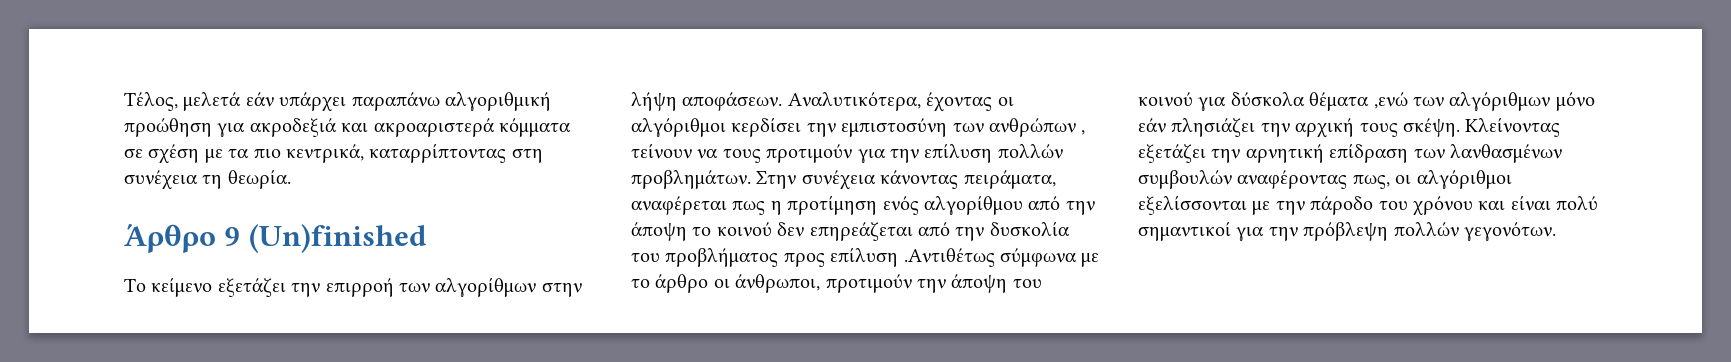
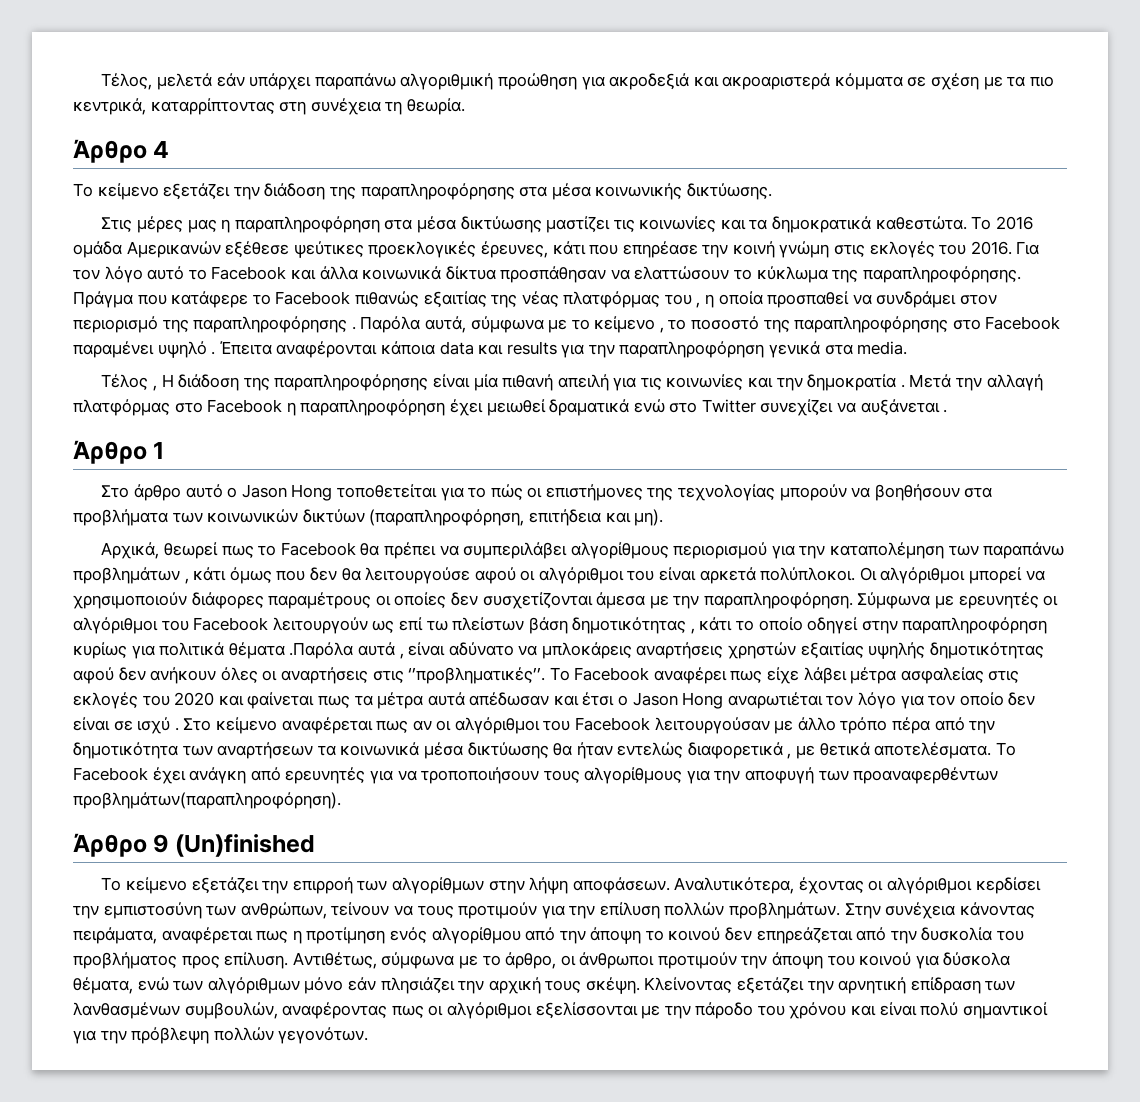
+ Άρθρο 4
+ Το κείμενο εξετάζει την διάδοση της παραπληροφόρησης στα μέσα κοινωνικής δικτύωσης.
+ Στις μέρες μας η παραπληροφόρηση στα μέσα δικτύωσης μαστίζει τις κοινωνίες και τα δημοκρατικά καθεστώτα. Το 2016 ομάδα Αμερικανών εξέθεσε ψεύτικες προεκλογικές έρευνες, κάτι που επηρέασε την κοινή γνώμη στις εκλογές του 2016. Για τον λόγο αυτό το Facebook και άλλα κοινωνικά δίκτυα προσπάθησαν να ελαττώσουν το κύκλωμα της παραπληροφόρησης. Πράγμα που κατάφερε το Facebook πιθανώς εξαιτίας της νέας πλατφόρμας του , η οποία προσπαθεί να συνδράμει στον περιορισμό της παραπληροφόρησης . Παρόλα αυτά, σύμφωνα με το κείμενο , το ποσοστό της παραπληροφόρησης στο Facebook παραμένει υψηλό . Έπειτα αναφέρονται κάποια data και results για την παραπληροφόρηση γενικά στα media.
+ Τέλος , Η διάδοση της παραπληροφόρησης είναι μία πιθανή απειλή για τις κοινωνίες και την δημοκρατία . Μετά την αλλαγή πλατφόρμας στο Facebook η παραπληροφόρηση έχει μειωθεί δραματικά ενώ στο Twitter συνεχίζει να αυξάνεται .
+ Άρθρο 1
+ Στο άρθρο αυτό ο Jason Hong τοποθετείται για το πώς οι επιστήμονες της τεχνολογίας μπορούν να βοηθήσουν στα προβλήματα των κοινωνικών δικτύων (παραπληροφόρηση, επιτήδεια και μη).
+ Αρχικά, θεωρεί πως το Facebook θα πρέπει να συμπεριλάβει αλγορίθμους περιορισμού για την καταπολέμηση των παραπάνω προβλημάτων , κάτι όμως που δεν θα λειτουργούσε αφού οι αλγόριθμοι του είναι αρκετά πολύπλοκοι. Οι αλγόριθμοι μπορεί να χρησιμοποιούν διάφορες παραμέτρους οι οποίες δεν συσχετίζονται άμεσα με την παραπληροφόρηση. Σύμφωνα με ερευνητές οι αλγόριθμοι του Facebook λειτουργούν ως επί τω πλείστων βάση δημοτικότητας , κάτι το οποίο οδηγεί στην παραπληροφόρηση κυρίως για πολιτικά θέματα .Παρόλα αυτά , είναι αδύνατο να μπλοκάρεις αναρτήσεις χρηστών εξαιτίας υψηλής δημοτικότητας αφού δεν ανήκουν όλες οι αναρτήσεις στις ‘’προβληματικές’’. Το Facebook αναφέρει πως είχε λάβει μέτρα ασφαλείας στις εκλογές του 2020 και φαίνεται πως τα μέτρα αυτά απέδωσαν και έτσι ο Jason Hong αναρωτιέται τον λόγο για τον οποίο δεν είναι σε ισχύ . Στο κείμενο αναφέρεται πως αν οι αλγόριθμοι του Facebook λειτουργούσαν με άλλο τρόπο πέρα από την δημοτικότητα των αναρτήσεων τα κοινωνικά μέσα δικτύωσης θα ήταν εντελώς διαφορετικά , με θετικά αποτελέσματα. Το Facebook έχει ανάγκη από ερευνητές για να τροποποιήσουν τους αλγορίθμους για την αποφυγή των προαναφερθέντων προβλημάτων(παραπληροφόρηση).
- Αναλυτικότερα, έχοντας οι αλγόριθμοι κερδίσει την εμπιστοσύνη των ανθρώπων , τείνουν να τους προτιμούν για την επίλυση πολλών προβλημάτων.
+ Αναλυτικότερα, έχοντας οι αλγόριθμοι κερδίσει την εμπιστοσύνη των ανθρώπων, τείνουν να τους προτιμούν για την επίλυση πολλών προβλημάτων.
- Στην συνέχεια κάνοντας πειράματα, αναφέρεται πως η προτίμηση ενός αλγορίθμου από την άποψη το κοινού δεν επηρεάζεται από την δυσκολία του προβλήματος προς επίλυση .Αντιθέτως σύμφωνα με το άρθρο οι άνθρωποι, προτιμούν την άποψη του κοινού για δύσκολα θέματα ,ενώ των αλγόριθμων μόνο εάν πλησιάζει την αρχική τους σκέψη.
+ Στην συνέχεια κάνοντας πειράματα, αναφέρεται πως η προτίμηση ενός αλγορίθμου από την άποψη το κοινού δεν επηρεάζεται από την δυσκολία του προβλήματος προς επίλυση. Αντιθέτως, σύμφωνα με το άρθρο, οι άνθρωποι προτιμούν την άποψη του κοινού για δύσκολα θέματα, ενώ των αλγόριθμων μόνο εάν πλησιάζει την αρχική τους σκέψη.
- Κλείνοντας εξετάζει την αρνητική επίδραση των λανθασμένων συμβουλών αναφέροντας πως, οι αλγόριθμοι εξελίσσονται με την πάροδο του χρόνου και είναι πολύ σημαντικοί για την πρόβλεψη πολλών γεγονότων.
+ Κλείνοντας εξετάζει την αρνητική επίδραση των λανθασμένων συμβουλών, αναφέροντας πως οι αλγόριθμοι εξελίσσονται με την πάροδο του χρόνου και είναι πολύ σημαντικοί για την πρόβλεψη πολλών γεγονότων.

